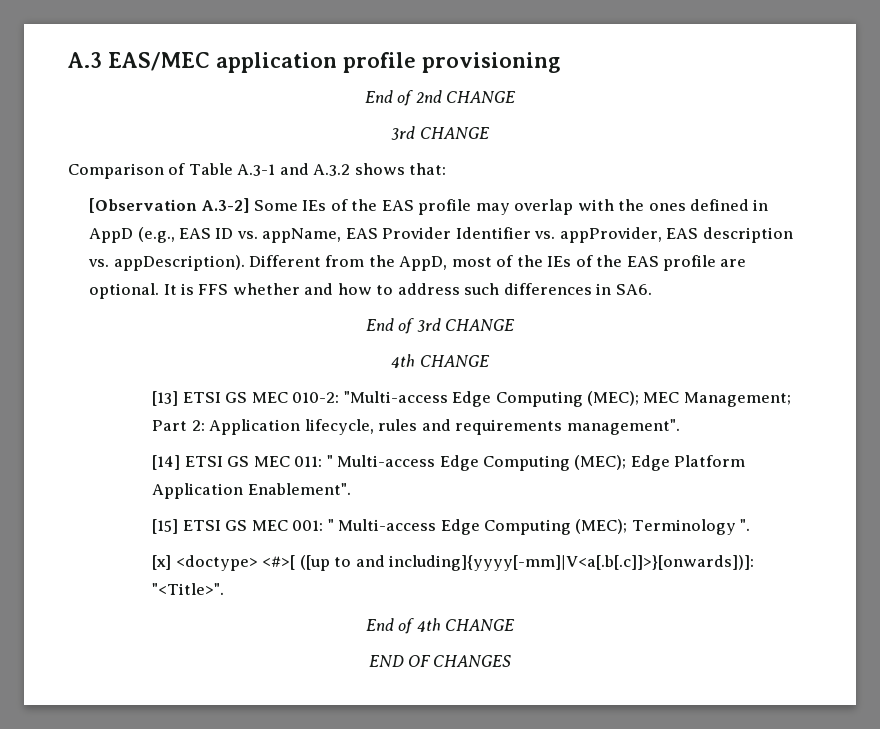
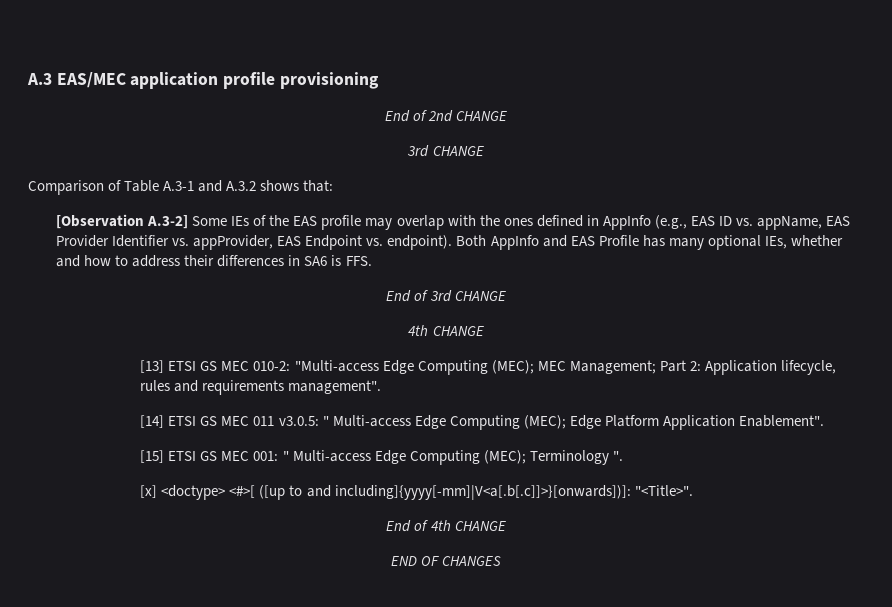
- [Observation A.3-2] Some IEs of the EAS profile may overlap with the ones defined in AppD (e.g., EAS ID vs. appName, EAS Provider Identifier vs. appProvider, EAS description vs. appDescription). Different from the AppD, most of the IEs of the EAS profile are optional. It is FFS whether and how to address such differences in SA6.
+ [Observation A.3-2] Some IEs of the EAS profile may overlap with the ones defined in AppInfo (e.g., EAS ID vs. appName, EAS Provider Identifier vs. appProvider, EAS Endpoint vs. endpoint). Both AppInfo and EAS Profile has many optional IEs, whether and how to address their differences in SA6 is FFS.
- [14] ETSI GS MEC 011: " Multi-access Edge Computing (MEC); Edge Platform Application Enablement".
+ [14] ETSI GS MEC 011 v3.0.5: " Multi-access Edge Computing (MEC); Edge Platform Application Enablement".

